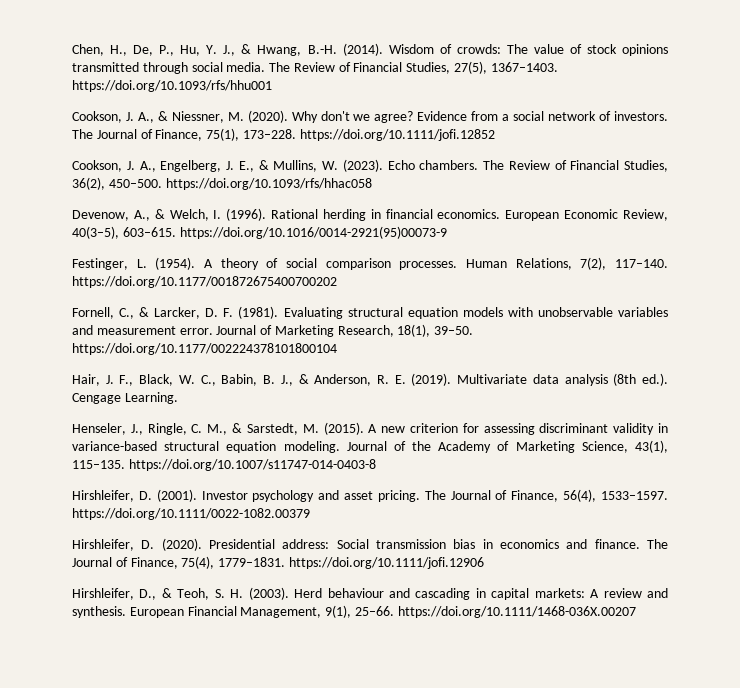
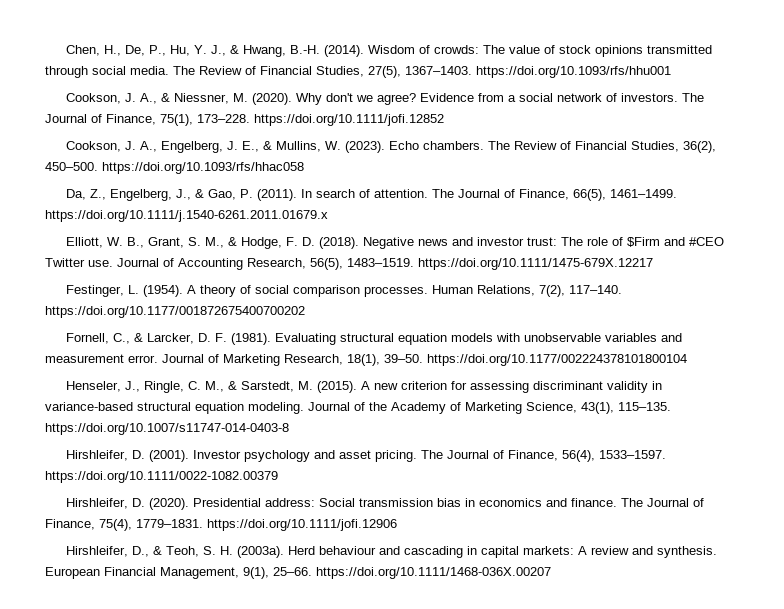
- Devenow, A., & Welch, I. (1996). Rational herding in financial economics. European Economic Review, 40(3–5), 603–615. https://doi.org/10.1016/0014-2921(95)00073-9
+ Da, Z., Engelberg, J., & Gao, P. (2011). In search of attention. The Journal of Finance, 66(5), 1461–1499. https://doi.org/10.1111/j.1540-6261.2011.01679.x
+ Elliott, W. B., Grant, S. M., & Hodge, F. D. (2018). Negative news and investor trust: The role of $Firm and #CEO Twitter use. Journal of Accounting Research, 56(5), 1483–1519. https://doi.org/10.1111/1475-679X.12217
- Hair, J. F., Black, W. C., Babin, B. J., & Anderson, R. E. (2019). Multivariate data analysis (8th ed.). Cengage Learning.
- Hirshleifer, D., & Teoh, S. H. (2003).
+ Hirshleifer, D., & Teoh, S. H. (2003a).

